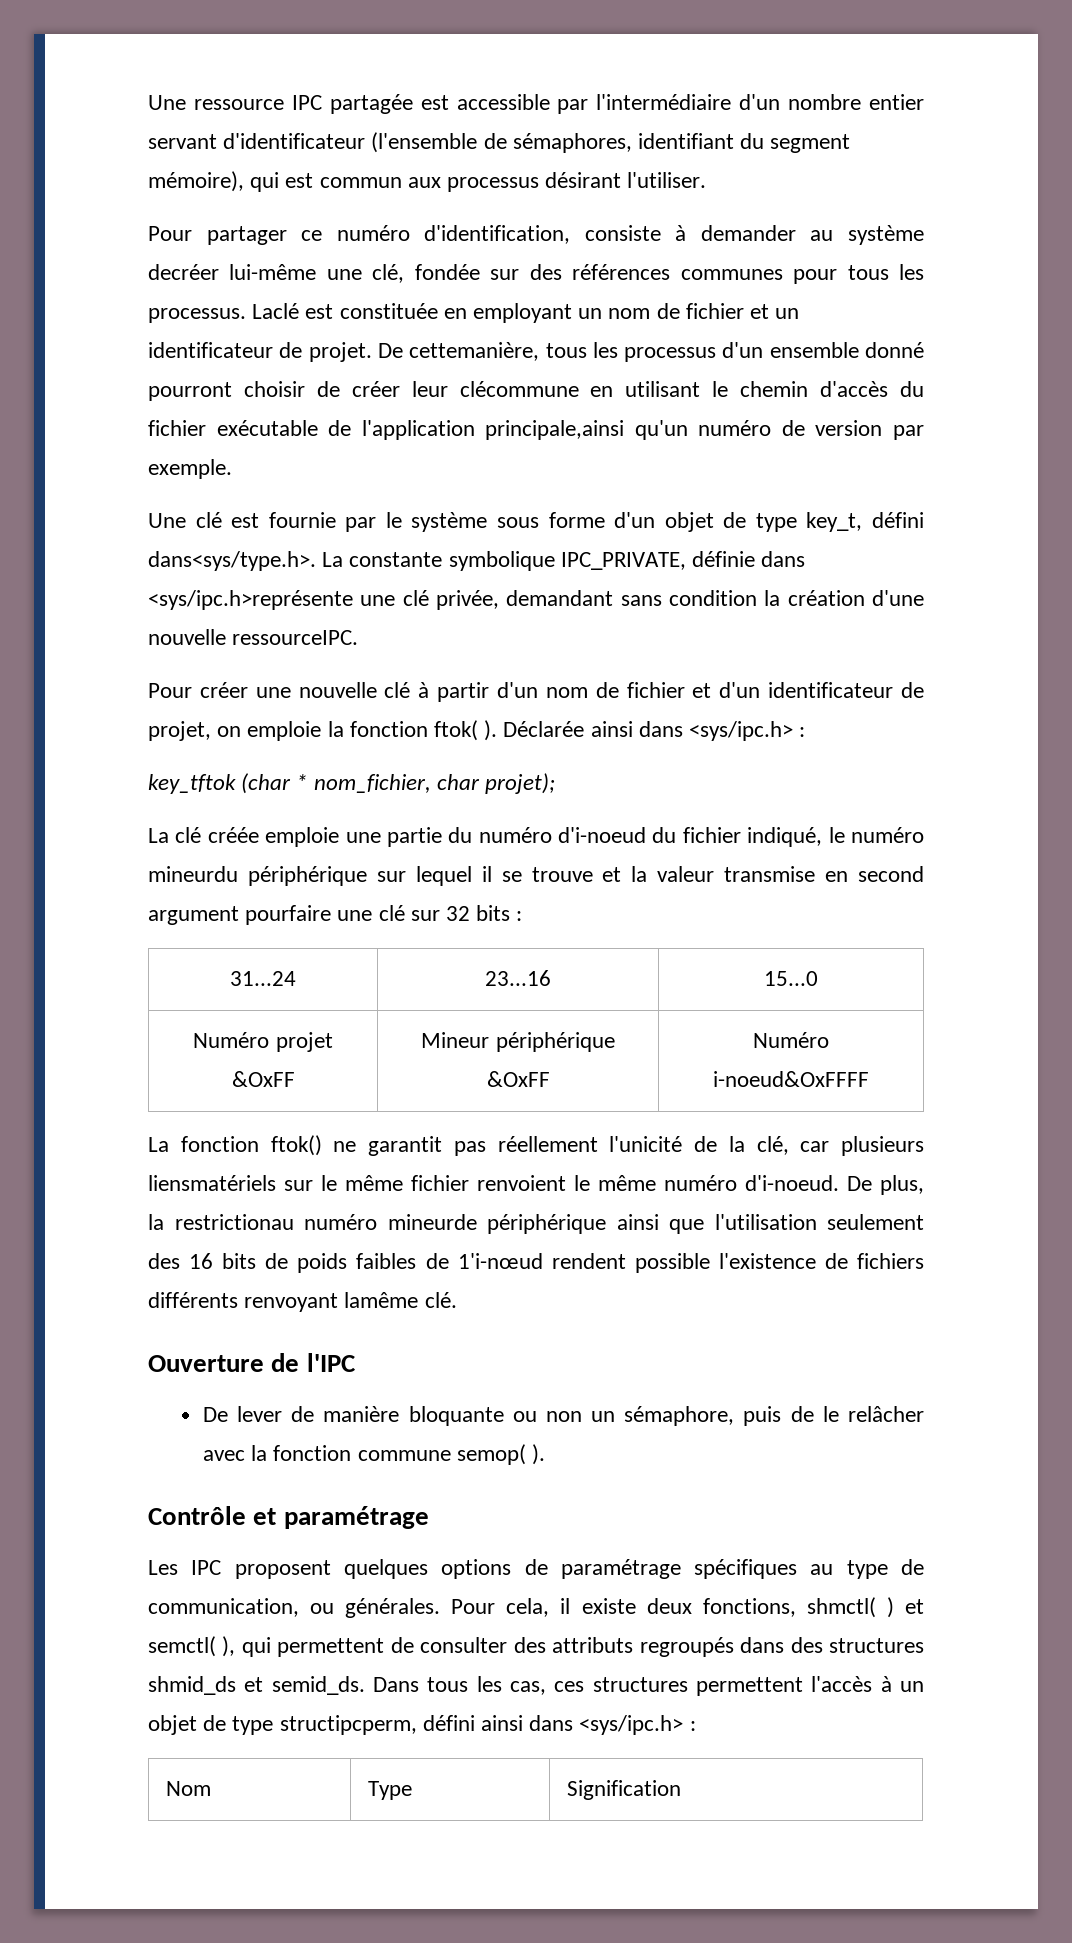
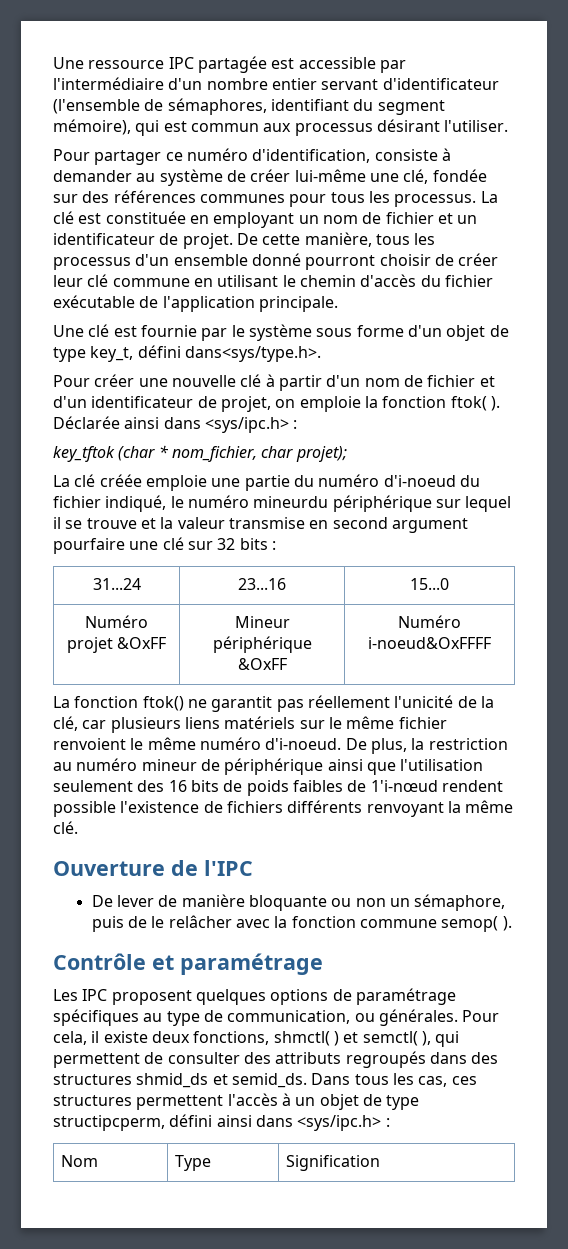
- Pour partager ce numéro d'identification, consiste à demander au système decréer lui-même une clé, fondée sur des références communes pour tous les processus.
+ Pour partager ce numéro d'identification, consiste à demander au système de créer lui-même une clé, fondée sur des références communes pour tous les processus.
- Laclé est constituée en employant un nom de fichier et un identificateur de projet.
+ La clé est constituée en employant un nom de fichier et un identificateur de projet.
- De cettemanière, tous les processus d'un ensemble donné pourront choisir de créer leur clécommune en utilisant le chemin d'accès du fichier exécutable de l'application principale,ainsi qu'un numéro de version par exemple.
+ De cette manière, tous les processus d'un ensemble donné pourront choisir de créer leur clé commune en utilisant le chemin d'accès du fichier exécutable de l'application principale.
- Une clé est fournie par le système sous forme d'un objet de type key_t, défini dans<sys/type.h>. La constante symbolique IPC_PRIVATE, définie dans <sys/ipc.h>représente une clé privée, demandant sans condition la création d'une nouvelle ressourceIPC.
+ Une clé est fournie par le système sous forme d'un objet de type key_t, défini dans<sys/type.h>.
- La fonction ftok() ne garantit pas réellement l'unicité de la clé, car plusieurs liensmatériels sur le même fichier renvoient le même numéro d'i-noeud.
+ La fonction ftok() ne garantit pas réellement l'unicité de la clé, car plusieurs liens matériels sur le même fichier renvoient le même numéro d'i-noeud.
- De plus, la restrictionau numéro mineurde périphérique ainsi que l'utilisation seulement des 16 bits de poids faibles de 1'i-nœud rendent possible l'existence de fichiers différents renvoyant lamême clé.
+ De plus, la restriction au numéro mineur de périphérique ainsi que l'utilisation seulement des 16 bits de poids faibles de 1'i-nœud rendent possible l'existence de fichiers différents renvoyant la même clé.

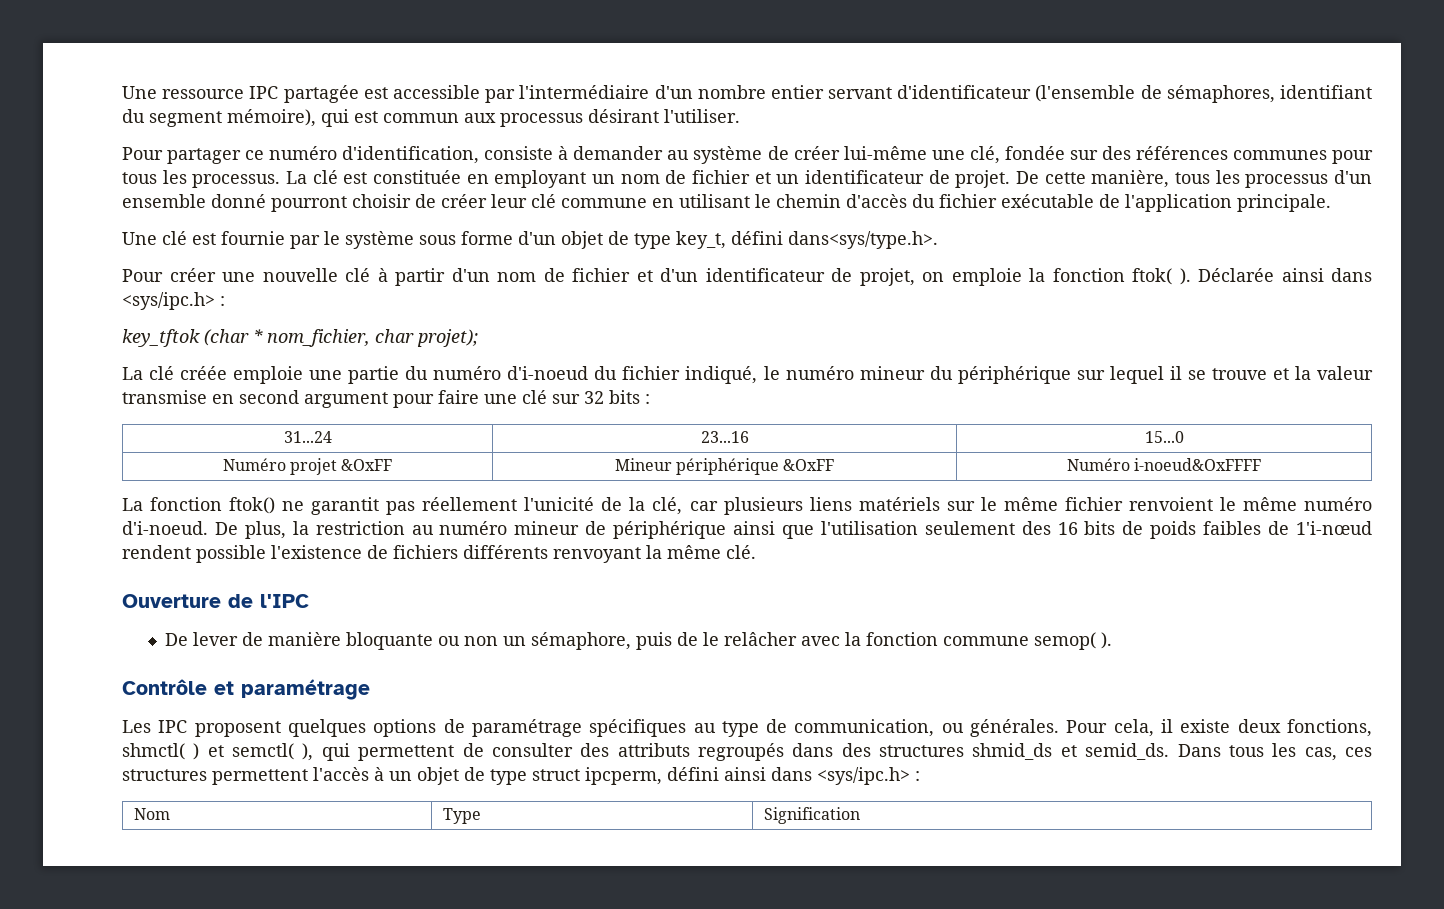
- La clé créée emploie une partie du numéro d'i-noeud du fichier indiqué, le numéro mineurdu périphérique sur lequel il se trouve et la valeur transmise en second argument pourfaire une clé sur 32 bits :
+ La clé créée emploie une partie du numéro d'i-noeud du fichier indiqué, le numéro mineur du périphérique sur lequel il se trouve et la valeur transmise en second argument pour faire une clé sur 32 bits :
- Dans tous les cas, ces structures permettent l'accès à un objet de type structipcperm, défini ainsi dans <sys/ipc.h> :
+ Dans tous les cas, ces structures permettent l'accès à un objet de type struct ipcperm, défini ainsi dans <sys/ipc.h> :

